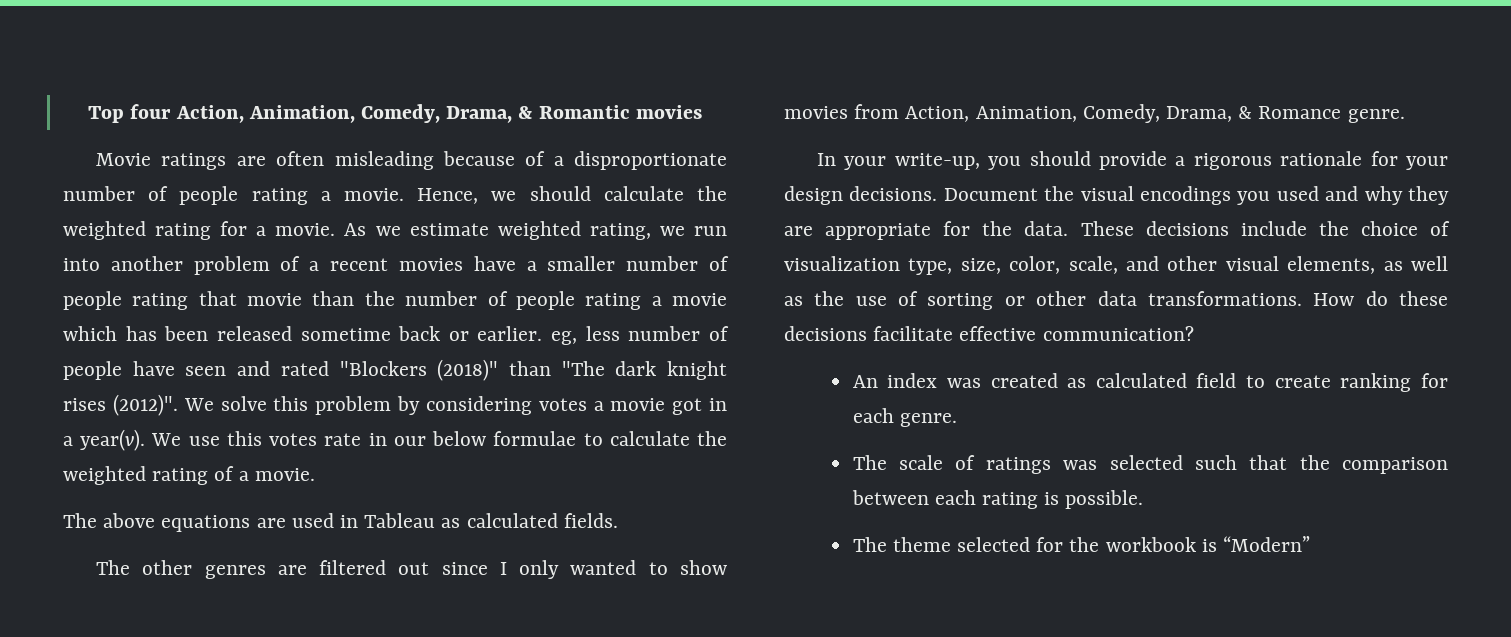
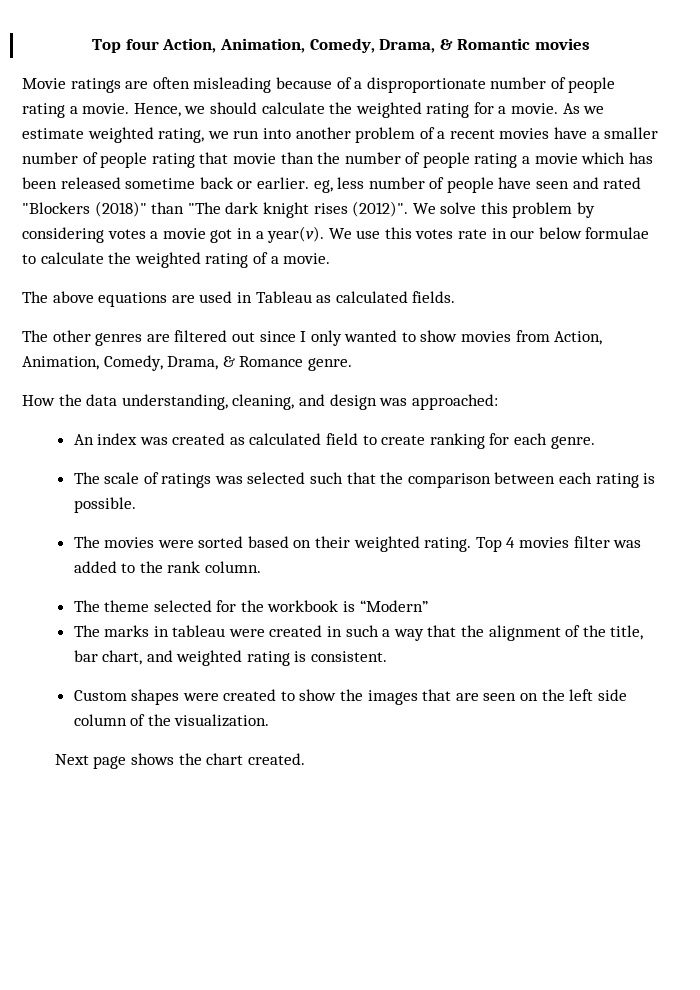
- In your write-up, you should provide a rigorous rationale for your design decisions. Document the visual encodings you used and why they are appropriate for the data. These decisions include the choice of visualization type, size, color, scale, and other visual elements, as well as the use of sorting or other data transformations. How do these decisions facilitate effective communication?
+ How the data understanding, cleaning, and design was approached:
+ The movies were sorted based on their weighted rating. Top 4 movies filter was added to the rank column.
+ The marks in tableau were created in such a way that the alignment of the title, bar chart, and weighted rating is consistent.
+ Custom shapes were created to show the images that are seen on the left side column of the visualization.
+ Next page shows the chart created.

